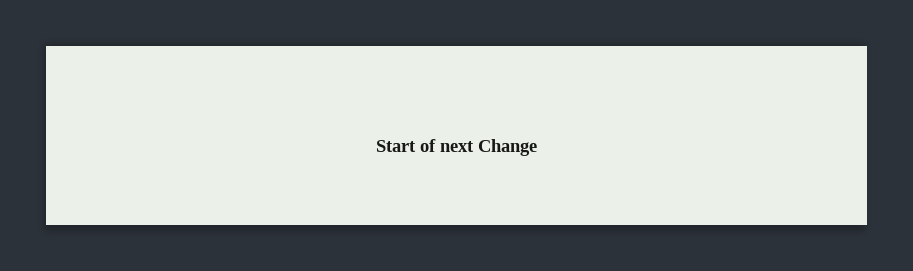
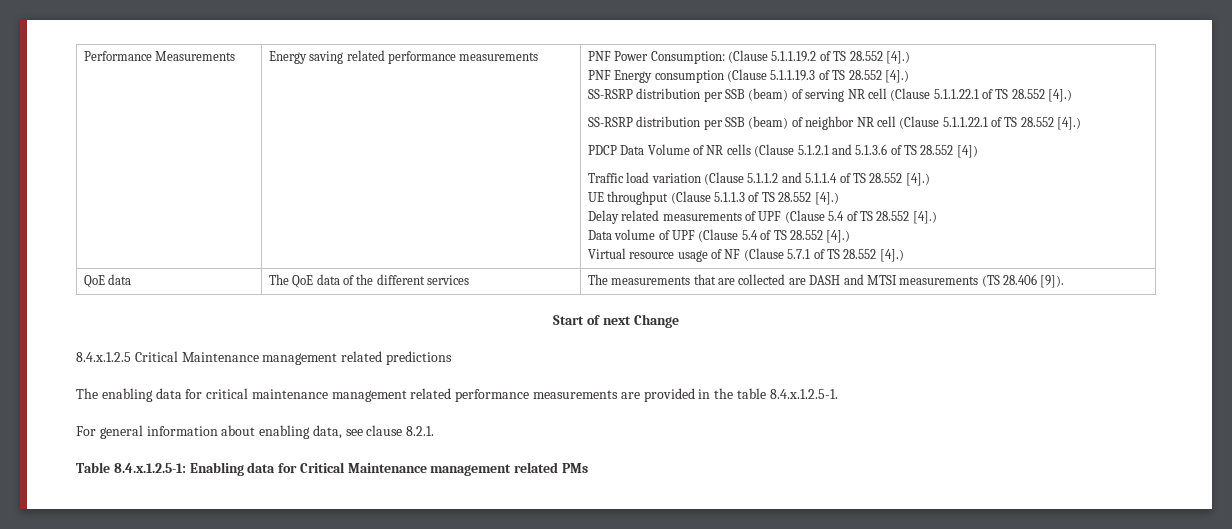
+ Performance Measurements | Energy saving related performance measurements | PNF Power Consumption: (Clause 5.1.1.19.2 of TS 28.552 [4].)
+ PNF Energy consumption (Clause 5.1.1.19.3 of TS 28.552 [4].)
+ SS-RSRP distribution per SSB (beam) of serving NR cell (Clause 5.1.1.22.1 of TS 28.552 [4].)
+ SS-RSRP distribution per SSB (beam) of neighbor NR cell (Clause 5.1.1.22.1 of TS 28.552 [4].)
+ PDCP Data Volume of NR cells (Clause 5.1.2.1 and 5.1.3.6 of TS 28.552 [4])
+ Traffic load variation (Clause 5.1.1.2 and 5.1.1.4 of TS 28.552 [4].)
+ UE throughput (Clause 5.1.1.3 of TS 28.552 [4].)
+ Delay related measurements of UPF (Clause 5.4 of TS 28.552 [4].)
+ Data volume of UPF (Clause 5.4 of TS 28.552 [4].)
+ Virtual resource usage of NF (Clause 5.7.1 of TS 28.552 [4].)
+ QoE data | The QoE data of the different services | The measurements that are collected are DASH and MTSI measurements (TS 28.406 [9]).
  Start of next Change
+ 8.4.x.1.2.5 Critical Maintenance management related predictions
+ The enabling data for critical maintenance management related performance measurements are provided in the table 8.4.x.1.2.5-1.
+ For general information about enabling data, see clause 8.2.1.
+ Table 8.4.x.1.2.5-1: Enabling data for Critical Maintenance management related PMs

